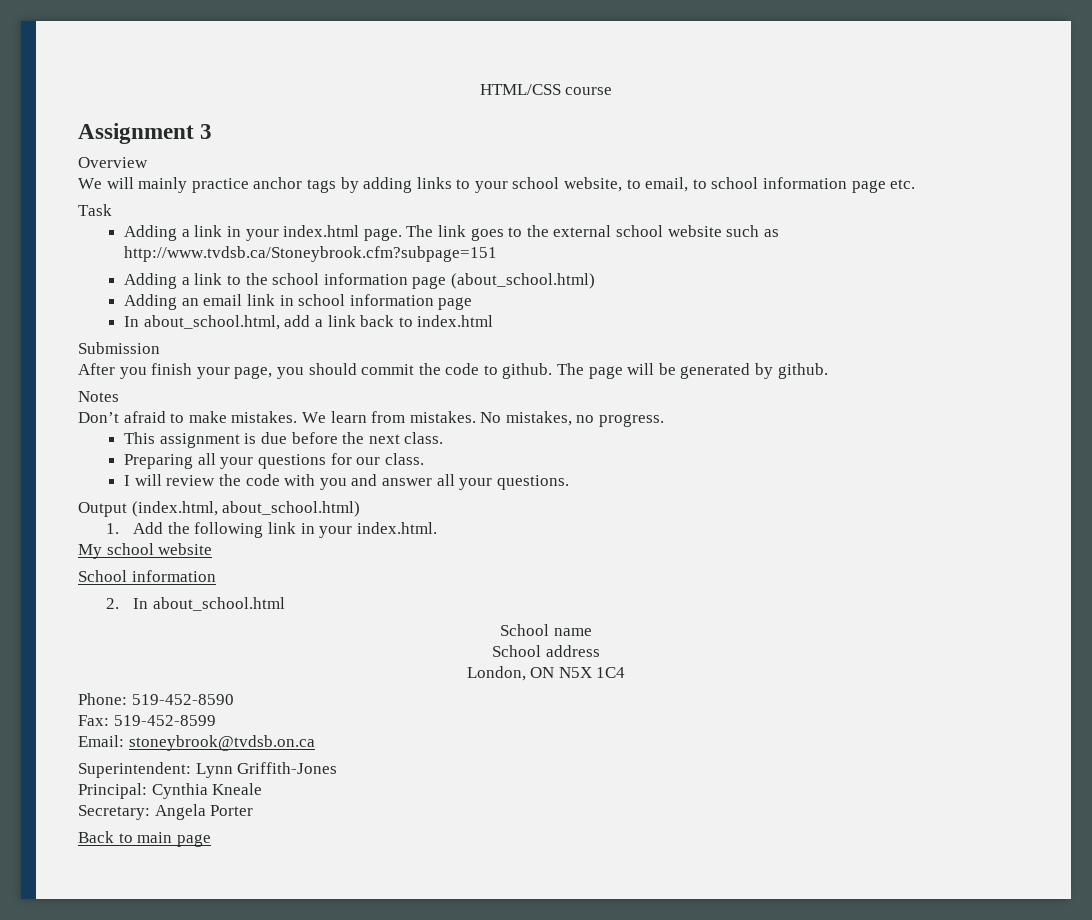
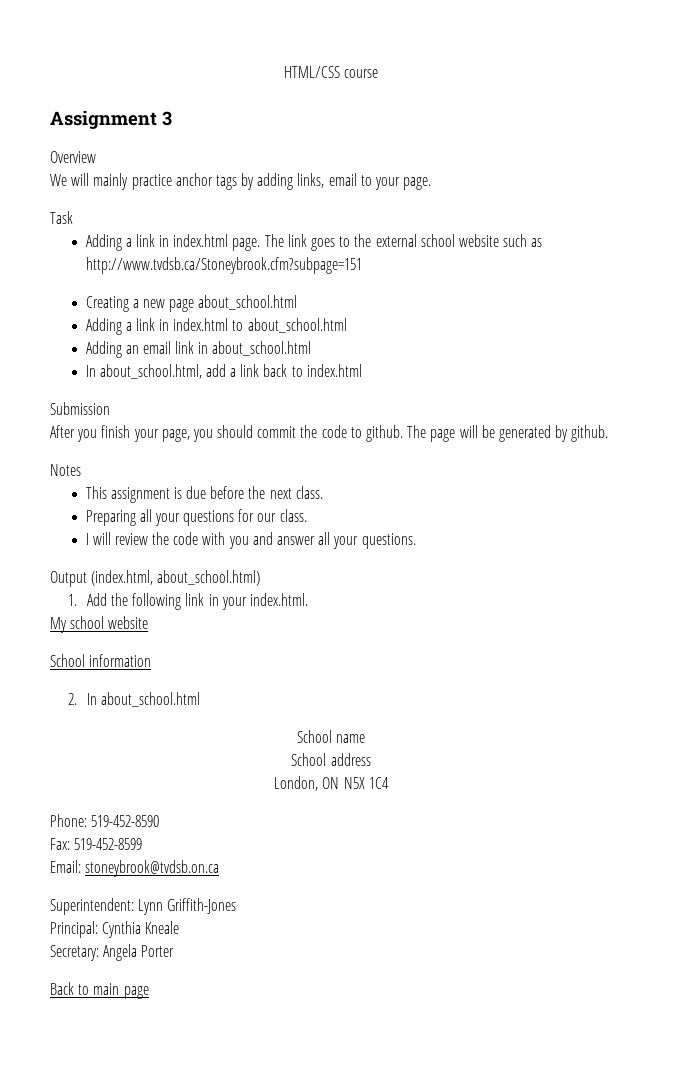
- We will mainly practice anchor tags by adding links to your school website, to email, to school information page etc.
+ We will mainly practice anchor tags by adding links, email to your page.
- Adding a link in your index.html page.
+ Adding a link in index.html page.
- Adding a link to the school information page (about_school.html)
+ Creating a new page about_school.html
+ Adding a link in index.html to about_school.html
- Adding an email link in school information page
+ Adding an email link in about_school.html
- Don’t afraid to make mistakes. We learn from mistakes. No mistakes, no progress.

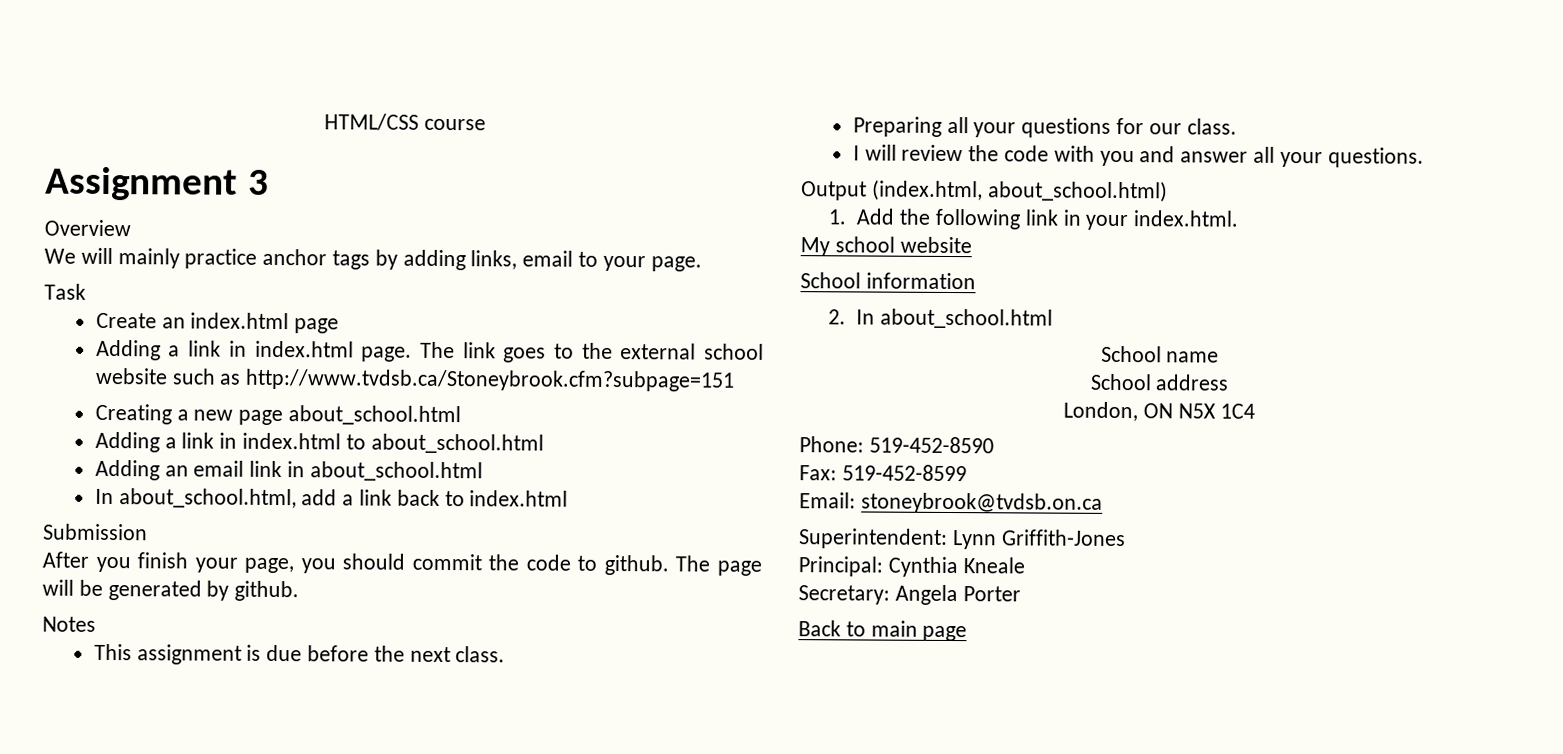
+ Create an index.html page

